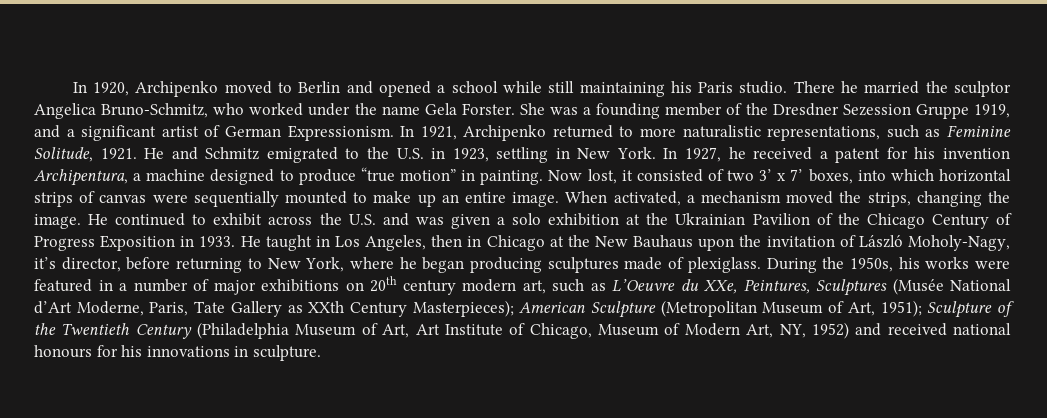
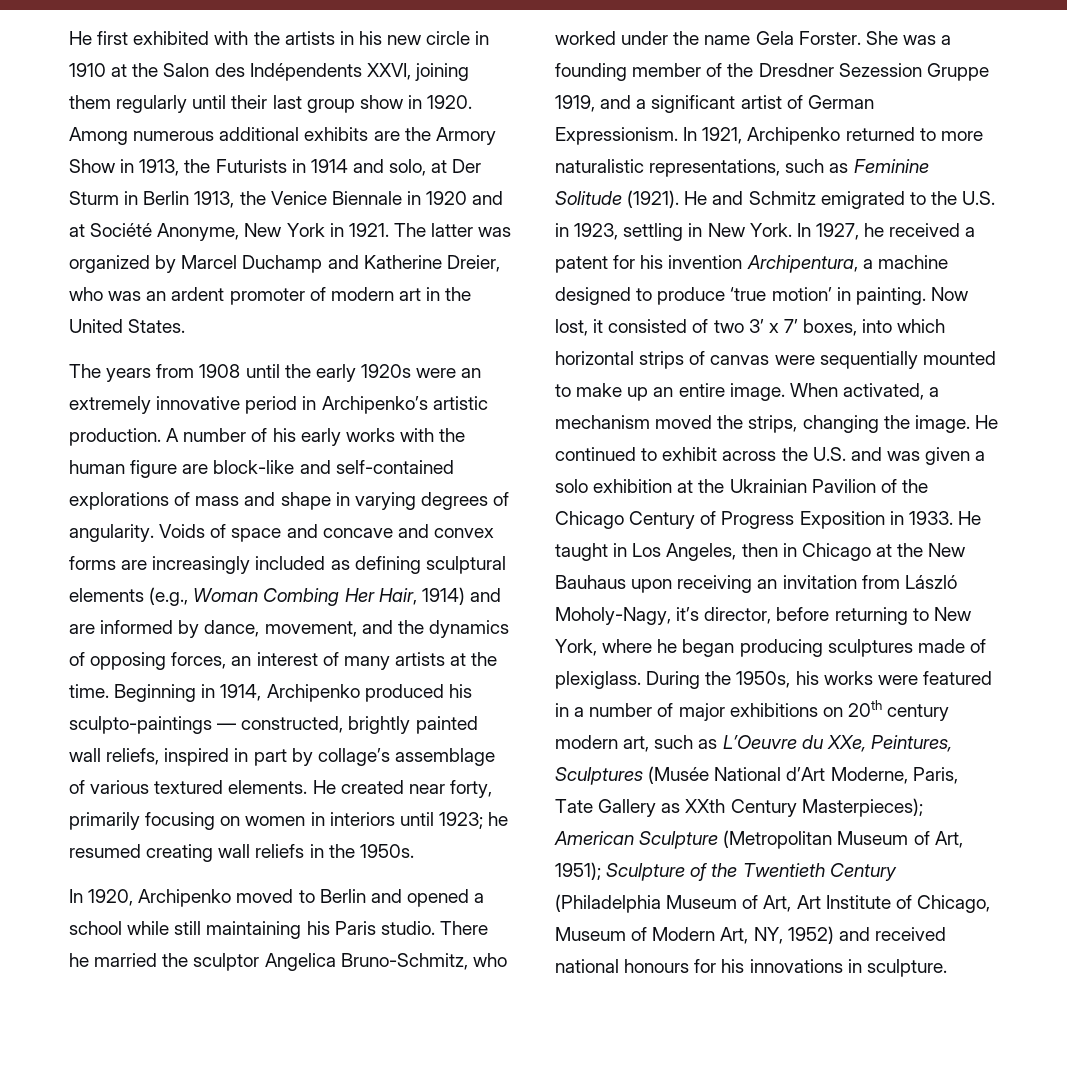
+ He first exhibited with the artists in his new circle in 1910 at the Salon des Indépendents XXVI, joining them regularly until their last group show in 1920. Among numerous additional exhibits are the Armory Show in 1913, the Futurists in 1914 and solo, at Der Sturm in Berlin 1913, the Venice Biennale in 1920 and at Société Anonyme, New York in 1921. The latter was organized by Marcel Duchamp and Katherine Dreier, who was an ardent promoter of modern art in the United States.
+ The years from 1908 until the early 1920s were an extremely innovative period in Archipenko’s artistic production. A number of his early works with the human figure are block-like and self-contained explorations of mass and shape in varying degrees of angularity. Voids of space and concave and convex forms are increasingly included as defining sculptural elements (e.g., Woman Combing Her Hair, 1914) and are informed by dance, movement, and the dynamics of opposing forces, an interest of many artists at the time. Beginning in 1914, Archipenko produced his sculpto-paintings — constructed, brightly painted wall reliefs, inspired in part by collage’s assemblage of various textured elements. He created near forty, primarily focusing on women in interiors until 1923; he resumed creating wall reliefs in the 1950s.
- In 1921, Archipenko returned to more naturalistic representations, such as Feminine Solitude, 1921.
+ In 1921, Archipenko returned to more naturalistic representations, such as Feminine Solitude (1921).
- In 1927, he received a patent for his invention Archipentura, a machine designed to produce “true motion” in painting.
+ In 1927, he received a patent for his invention Archipentura, a machine designed to produce ‘true motion’ in painting.
- He taught in Los Angeles, then in Chicago at the New Bauhaus upon the invitation of László Moholy-Nagy, it’s director, before returning to New York, where he began producing sculptures made of plexiglass.
+ He taught in Los Angeles, then in Chicago at the New Bauhaus upon receiving an invitation from László Moholy-Nagy, it’s director, before returning to New York, where he began producing sculptures made of plexiglass.

